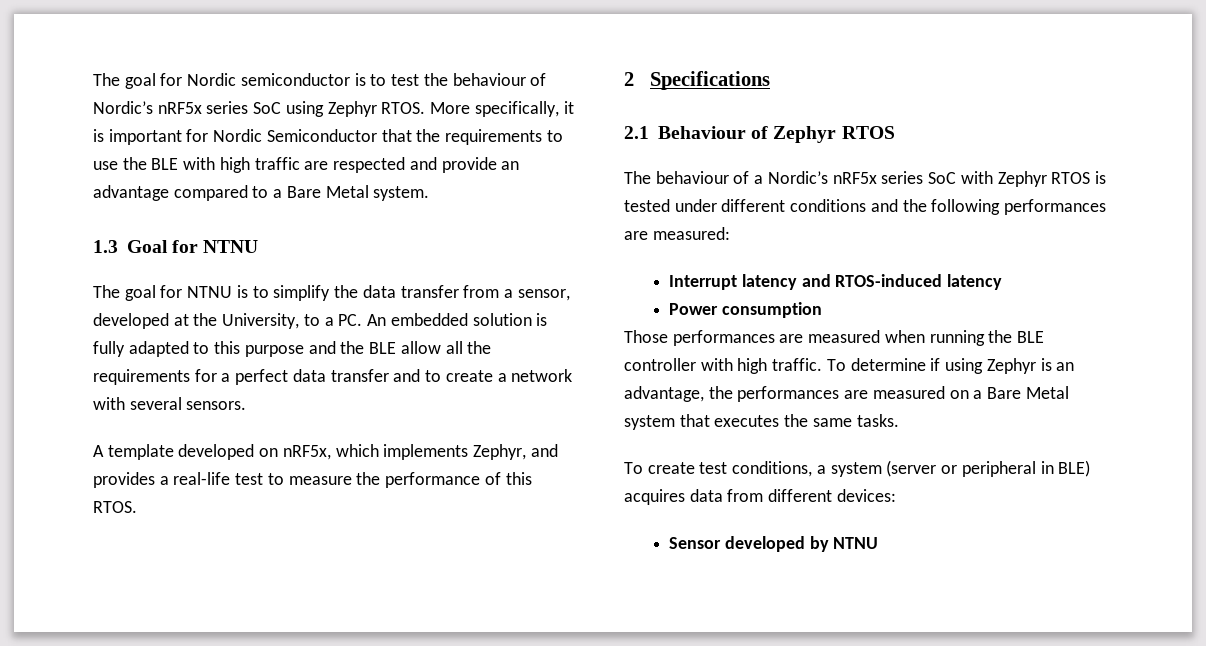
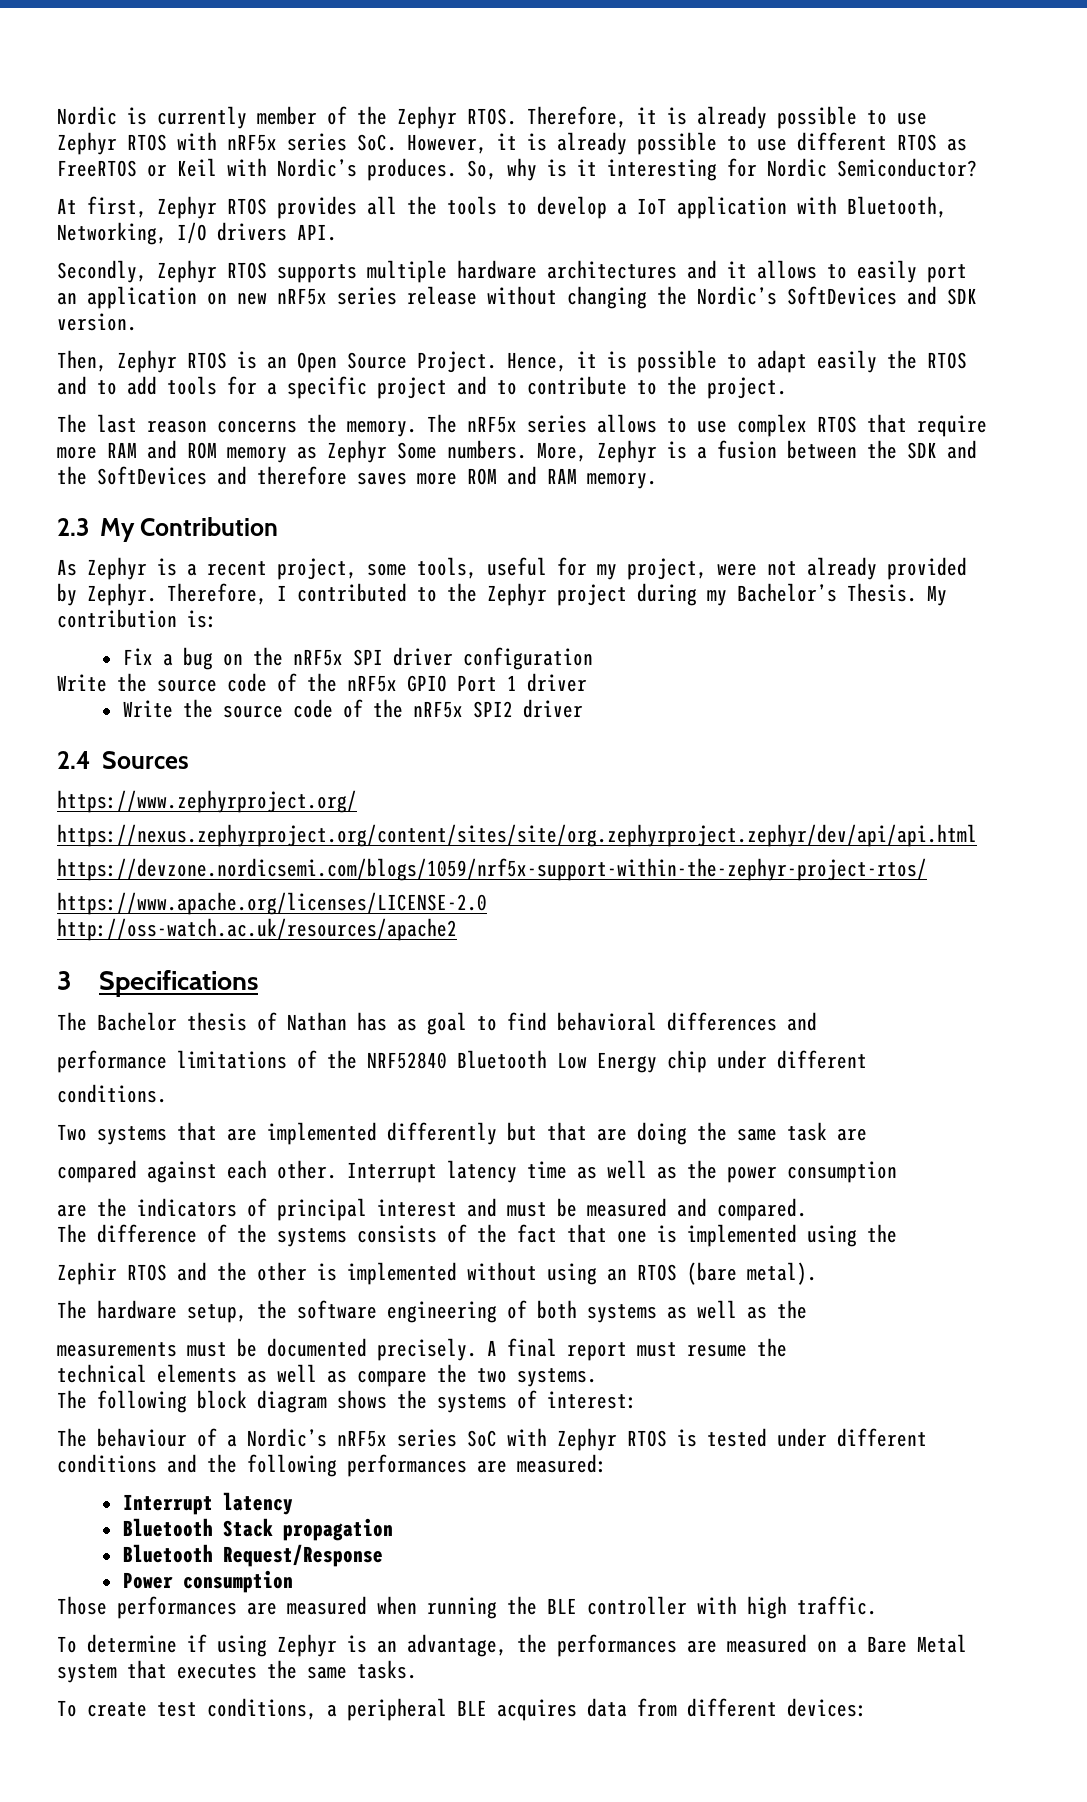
- The goal for Nordic semiconductor is to test the behaviour of Nordic’s nRF5x series SoC using Zephyr RTOS. More specifically, it is important for Nordic Semiconductor that the requirements to use the BLE with high traffic are respected and provide an advantage compared to a Bare Metal system.
- 1.3 Goal for NTNU
- The goal for NTNU is to simplify the data transfer from a sensor, developed at the University, to a PC. An embedded solution is fully adapted to this purpose and the BLE allow all the requirements for a perfect data transfer and to create a network with several sensors.
- A template developed on nRF5x, which implements Zephyr, and provides a real-life test to measure the performance of this RTOS.
- 2 Specifications
- 2.1 Behaviour of Zephyr RTOS
+ Nordic is currently member of the Zephyr RTOS. Therefore, it is already possible to use Zephyr RTOS with nRF5x series SoC. However, it is already possible to use different RTOS as FreeRTOS or Keil with Nordic’s produces. So, why is it interesting for Nordic Semiconductor?
+ At first, Zephyr RTOS provides all the tools to develop a IoT application with Bluetooth, Networking, I/O drivers API.
+ Secondly, Zephyr RTOS supports multiple hardware architectures and it allows to easily port an application on new nRF5x series release without changing the Nordic’s SoftDevices and SDK version.
+ Then, Zephyr RTOS is an Open Source Project. Hence, it is possible to adapt easily the RTOS and to add tools for a specific project and to contribute to the project.
+ The last reason concerns the memory. The nRF5x series allows to use complex RTOS that require more RAM and ROM memory as Zephyr Some numbers. More, Zephyr is a fusion between the SDK and the SoftDevices and therefore saves more ROM and RAM memory.
+ 2.3 My Contribution
+ As Zephyr is a recent project, some tools, useful for my project, were not already provided by Zephyr. Therefore, I contributed to the Zephyr project during my Bachelor’s Thesis. My contribution is:
+ Fix a bug on the nRF5x SPI driver configuration
+ Write the source code of the nRF5x GPIO Port 1 driver
+ Write the source code of the nRF5x SPI2 driver
+ 2.4 Sources
+ https://www.zephyrproject.org/
+ https://nexus.zephyrproject.org/content/sites/site/org.zephyrproject.zephyr/dev/api/api.html
+ https://devzone.nordicsemi.com/blogs/1059/nrf5x-support-within-the-zephyr-project-rtos/
+ https://www.apache.org/licenses/LICENSE-2.0
+ http://oss-watch.ac.uk/resources/apache2
+ 3 Specifications
+ The Bachelor thesis of Nathan has as goal to find behavioral differences and
+ performance limitations of the NRF52840 Bluetooth Low Energy chip under different
+ conditions.
+ Two systems that are implemented differently but that are doing the same task are
+ compared against each other. Interrupt latency time as well as the power consumption
+ are the indicators of principal interest and must be measured and compared.
+ The difference of the systems consists of the fact that one is implemented using the
+ Zephir RTOS and the other is implemented without using an RTOS (bare metal).
+ The hardware setup, the software engineering of both systems as well as the
+ measurements must be documented precisely. A final report must resume the
+ technical elements as well as compare the two systems.
+ The following block diagram shows the systems of interest:
  The behaviour of a Nordic’s nRF5x series SoC with Zephyr RTOS is tested under different conditions and the following performances are measured:
- Interrupt latency and RTOS-induced latency
+ Interrupt latency
+ Bluetooth Stack propagation
+ Bluetooth Request/Response
- Those performances are measured when running the BLE controller with high traffic. To determine if using Zephyr is an advantage, the performances are measured on a Bare Metal system that executes the same tasks.
+ Those performances are measured when running the BLE controller with high traffic.
+ To determine if using Zephyr is an advantage, the performances are measured on a Bare Metal system that executes the same tasks.
- To create test conditions, a system (server or peripheral in BLE) acquires data from different devices:
+ To create test conditions, a peripheral BLE acquires data from different devices:
- Sensor developed by NTNU

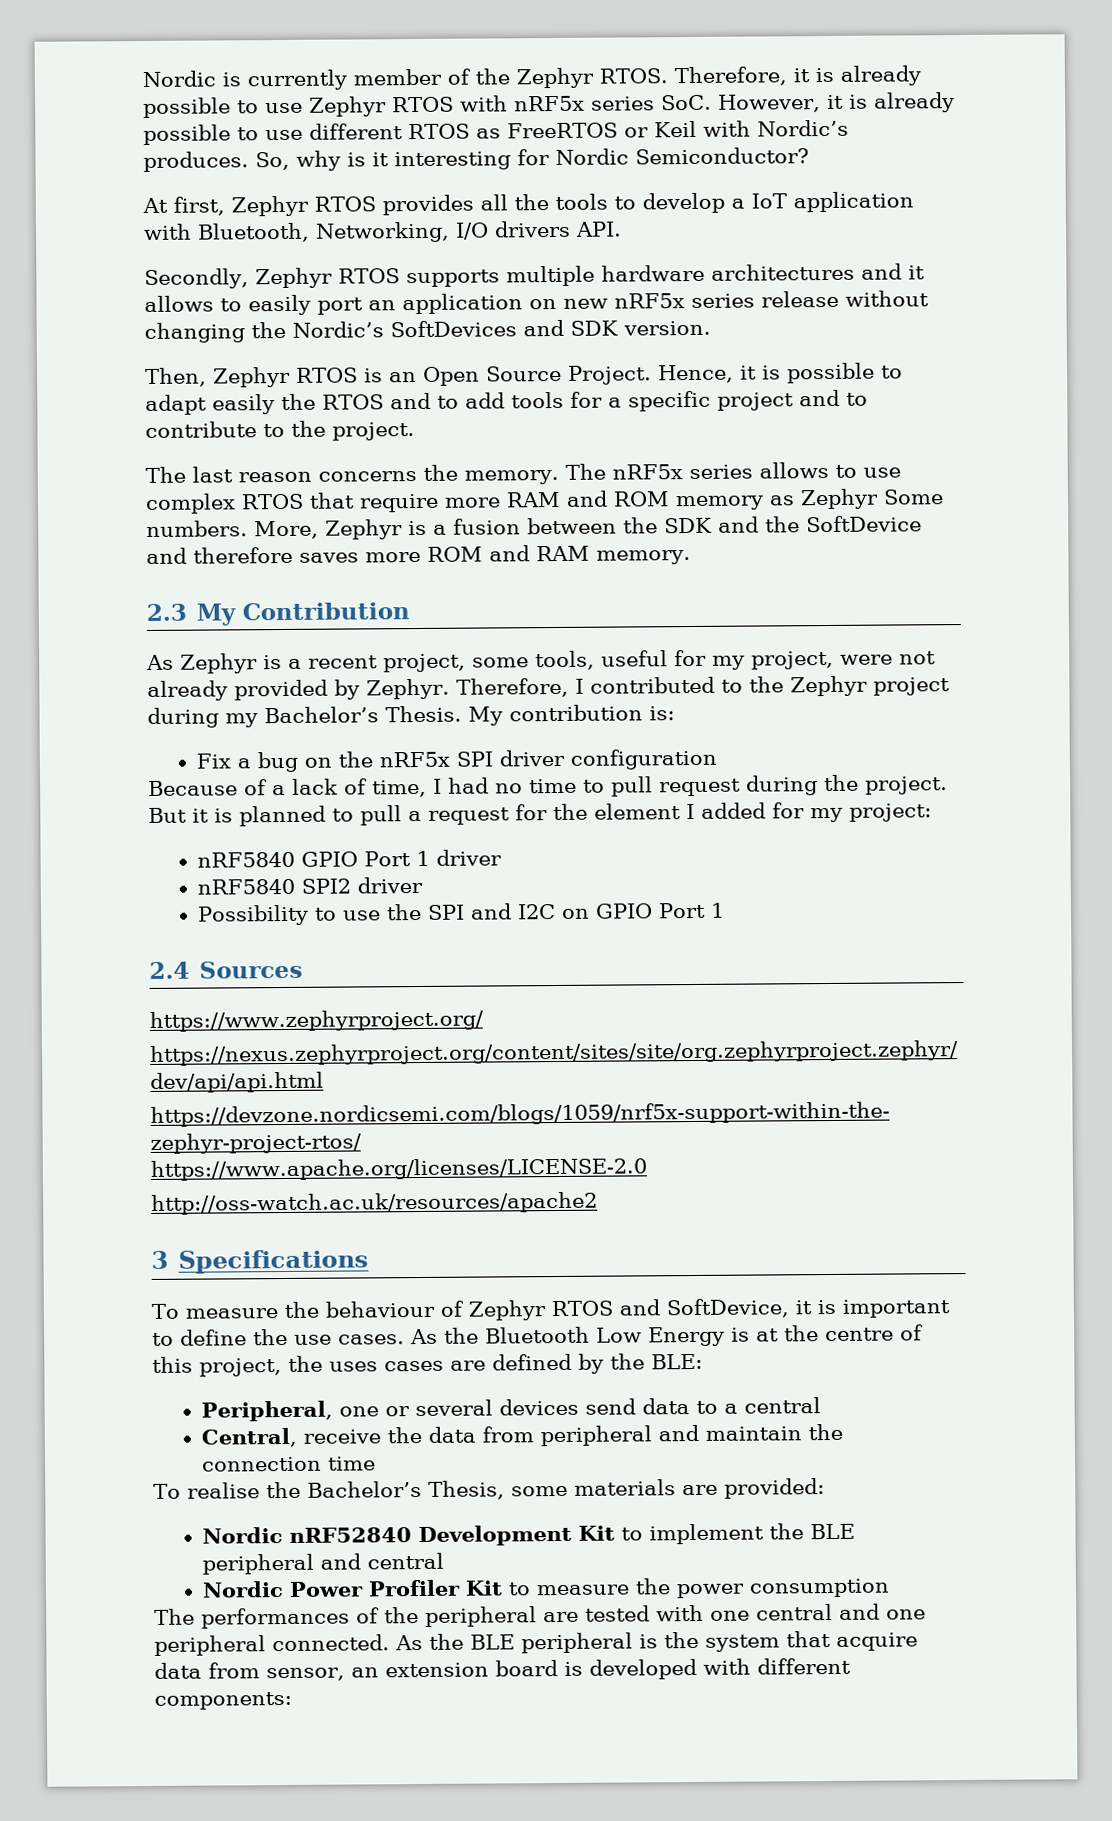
- More, Zephyr is a fusion between the SDK and the SoftDevices and therefore saves more ROM and RAM memory.
+ More, Zephyr is a fusion between the SDK and the SoftDevice and therefore saves more ROM and RAM memory.
- Write the source code of the nRF5x GPIO Port 1 driver
- Write the source code of the nRF5x SPI2 driver
+ Because of a lack of time, I had no time to pull request during the project. But it is planned to pull a request for the element I added for my project:
+ nRF5840 GPIO Port 1 driver
+ nRF5840 SPI2 driver
+ Possibility to use the SPI and I2C on GPIO Port 1
- The Bachelor thesis of Nathan has as goal to find behavioral differences and
- performance limitations of the NRF52840 Bluetooth Low Energy chip under different
- conditions.
- Two systems that are implemented differently but that are doing the same task are
- compared against each other. Interrupt latency time as well as the power consumption
- are the indicators of principal interest and must be measured and compared.
- The difference of the systems consists of the fact that one is implemented using the
- Zephir RTOS and the other is implemented without using an RTOS (bare metal).
- The hardware setup, the software engineering of both systems as well as the
- measurements must be documented precisely. A final report must resume the
- technical elements as well as compare the two systems.
- The following block diagram shows the systems of interest:
- The behaviour of a Nordic’s nRF5x series SoC with Zephyr RTOS is tested under different conditions and the following performances are measured:
- Interrupt latency
- Bluetooth Stack propagation
- Bluetooth Request/Response
- Power consumption
- Those performances are measured when running the BLE controller with high traffic.
- To determine if using Zephyr is an advantage, the performances are measured on a Bare Metal system that executes the same tasks.
- To create test conditions, a peripheral BLE acquires data from different devices:
+ To measure the behaviour of Zephyr RTOS and SoftDevice, it is important to define the use cases. As the Bluetooth Low Energy is at the centre of this project, the uses cases are defined by the BLE:
+ Peripheral, one or several devices send data to a central
+ Central, receive the data from peripheral and maintain the connection time
+ To realise the Bachelor’s Thesis, some materials are provided:
+ Nordic nRF52840 Development Kit to implement the BLE peripheral and central
+ Nordic Power Profiler Kit to measure the power consumption
+ The performances of the peripheral are tested with one central and one peripheral connected. As the BLE peripheral is the system that acquire data from sensor, an extension board is developed with different components:

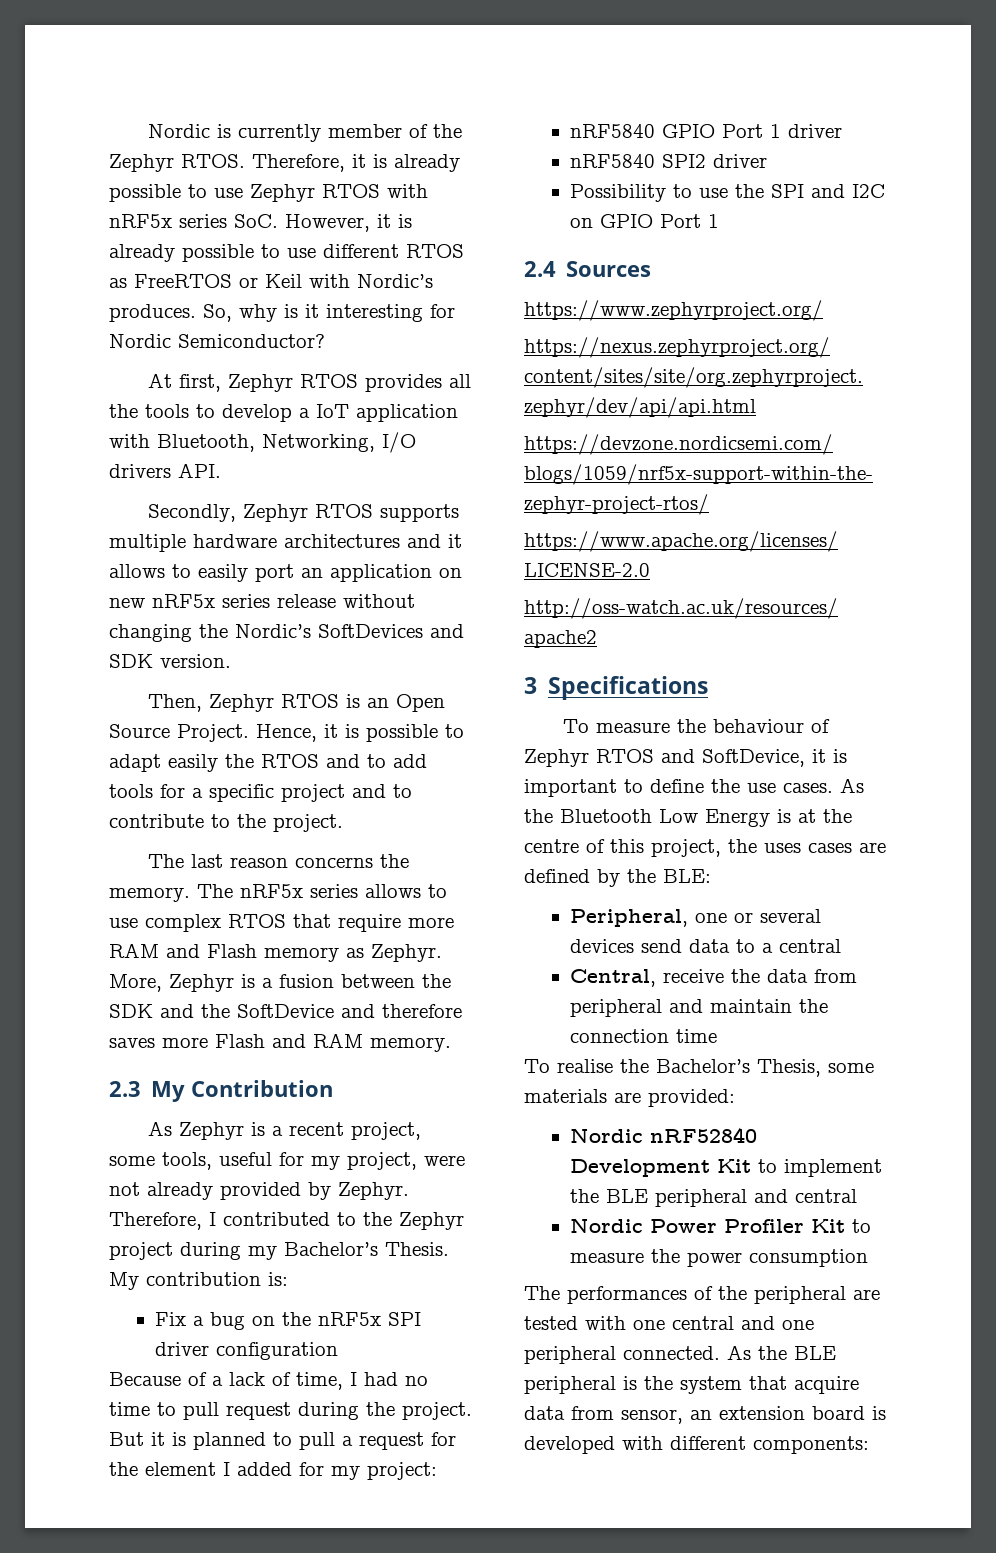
- The nRF5x series allows to use complex RTOS that require more RAM and ROM memory as Zephyr Some numbers.
+ The nRF5x series allows to use complex RTOS that require more RAM and Flash memory as Zephyr.
- More, Zephyr is a fusion between the SDK and the SoftDevice and therefore saves more ROM and RAM memory.
+ More, Zephyr is a fusion between the SDK and the SoftDevice and therefore saves more Flash and RAM memory.

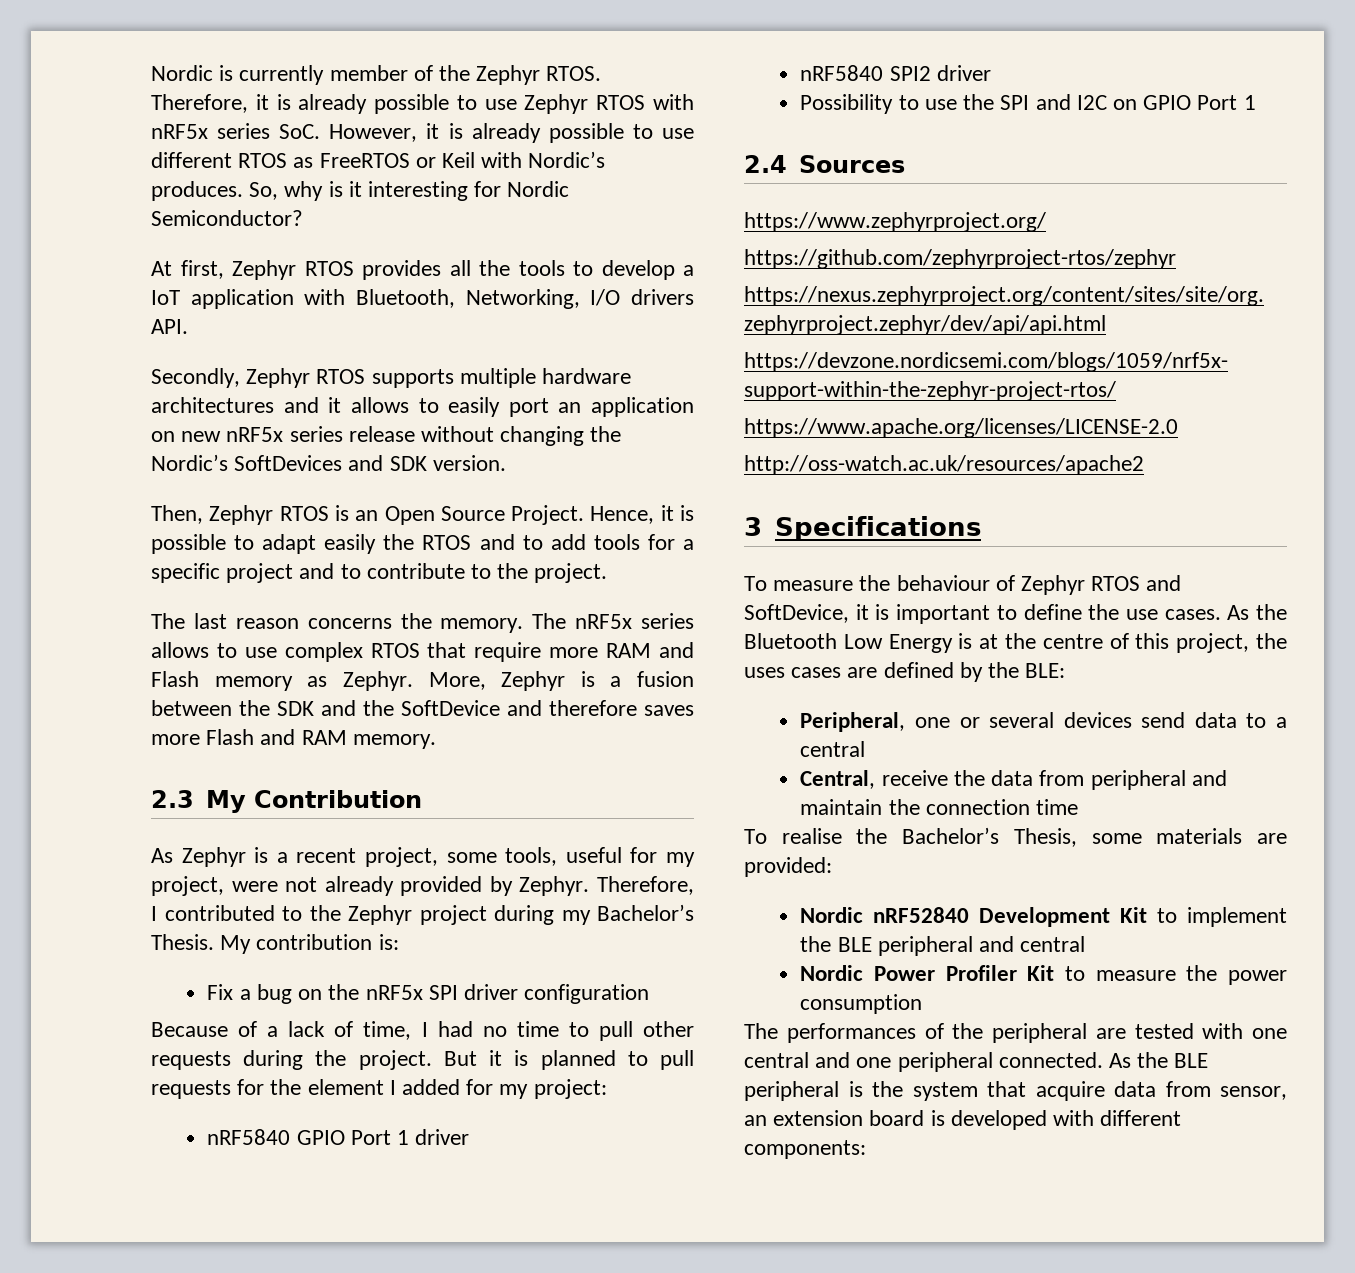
- Because of a lack of time, I had no time to pull request during the project.
+ Because of a lack of time, I had no time to pull other requests during the project.
- But it is planned to pull a request for the element I added for my project:
+ But it is planned to pull requests for the element I added for my project:
+ https://github.com/zephyrproject-rtos/zephyr

